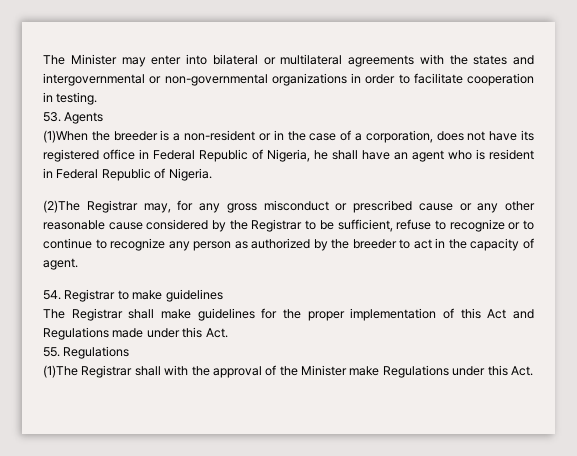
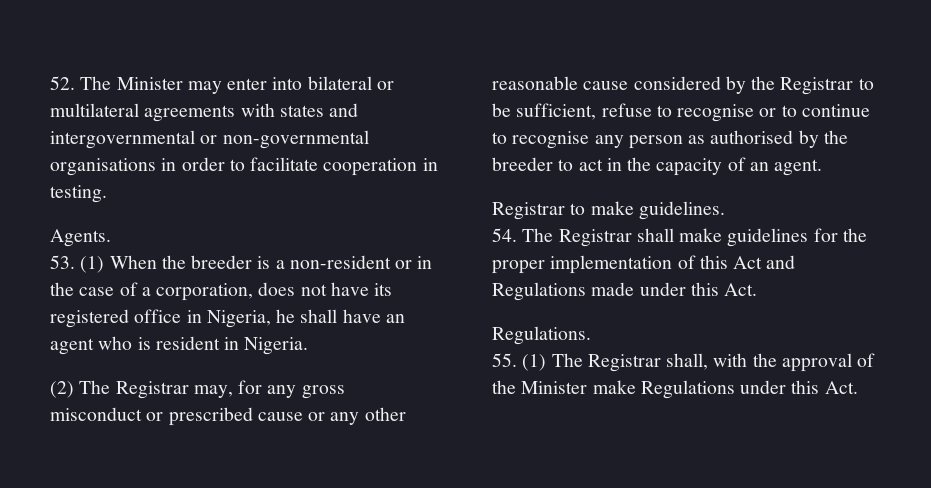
- The Minister may enter into bilateral or multilateral agreements with the states and intergovernmental or non-governmental organizations in order to facilitate cooperation in testing.
+ 52. The Minister may enter into bilateral or multilateral agreements with states and intergovernmental or non-governmental organisations in order to facilitate cooperation in testing.
+ Agents.
- 53. Agents
- (1)When the breeder is a non-resident or in the case of a corporation, does not have its registered office in Federal Republic of Nigeria, he shall have an agent who is resident in Federal Republic of Nigeria.
+ 53. (1) When the breeder is a non-resident or in the case of a corporation, does not have its registered office in Nigeria, he shall have an agent who is resident in Nigeria.
- (2)The Registrar may, for any gross misconduct or prescribed cause or any other reasonable cause considered by the Registrar to be sufficient, refuse to recognize or to continue to recognize any person as authorized by the breeder to act in the capacity of agent.
+ (2) The Registrar may, for any gross misconduct or prescribed cause or any other reasonable cause considered by the Registrar to be sufficient, refuse to recognise or to continue to recognise any person as authorised by the breeder to act in the capacity of an agent.
- 54. Registrar to make guidelines
- The Registrar shall make guidelines for the proper implementation of this Act and Regulations made under this Act.
+ Registrar to make guidelines.
+ 54. The Registrar shall make guidelines for the proper implementation of this Act and Regulations made under this Act.
+ Regulations.
- 55. Regulations
- (1)The Registrar shall with the approval of the Minister make Regulations under this Act.
+ 55. (1) The Registrar shall, with the approval of the Minister make Regulations under this Act.

